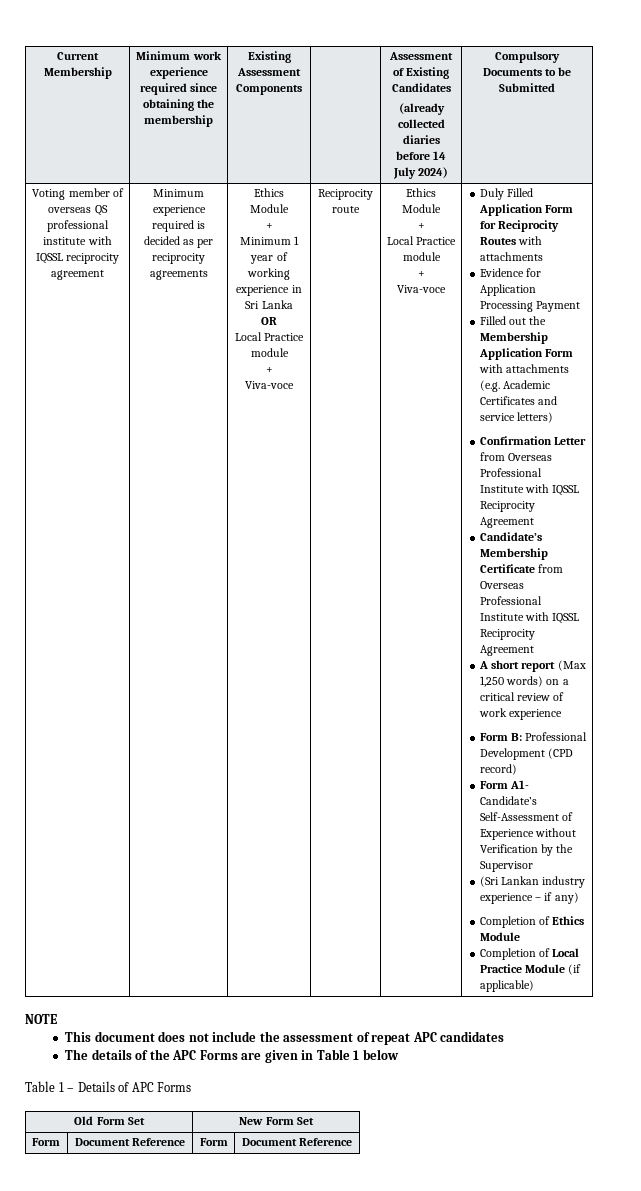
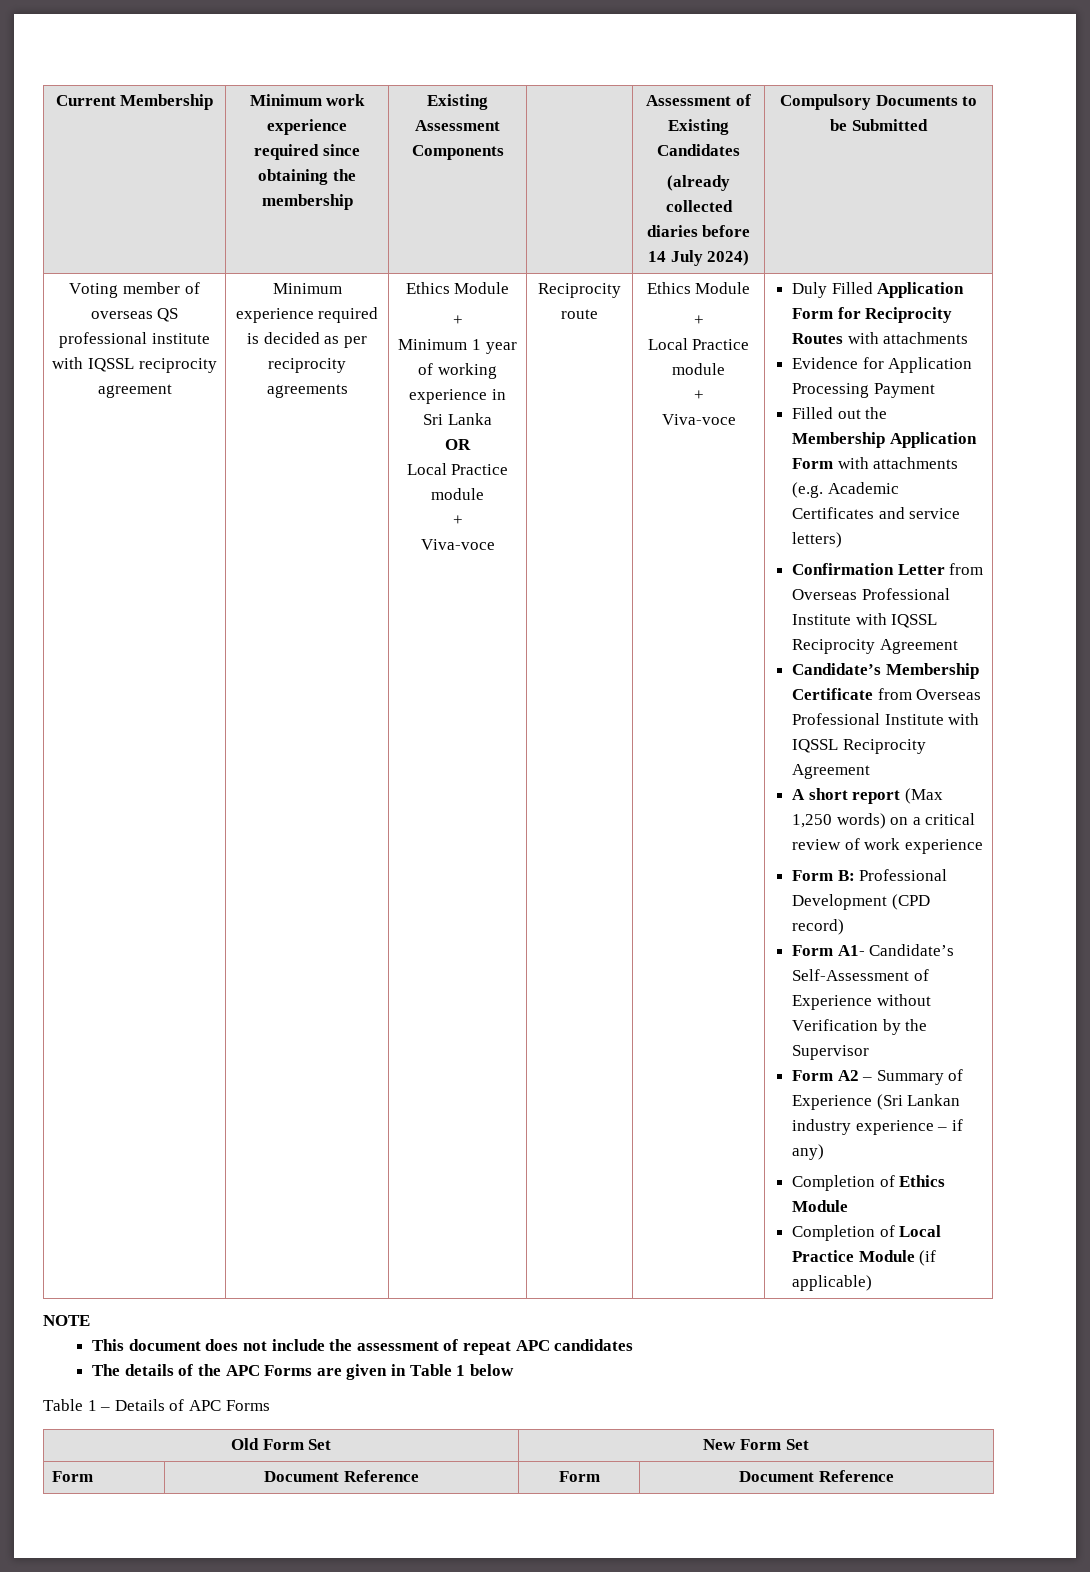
- (Sri Lankan industry experience – if any)
+ Form A2 – Summary of Experience (Sri Lankan industry experience – if any)

